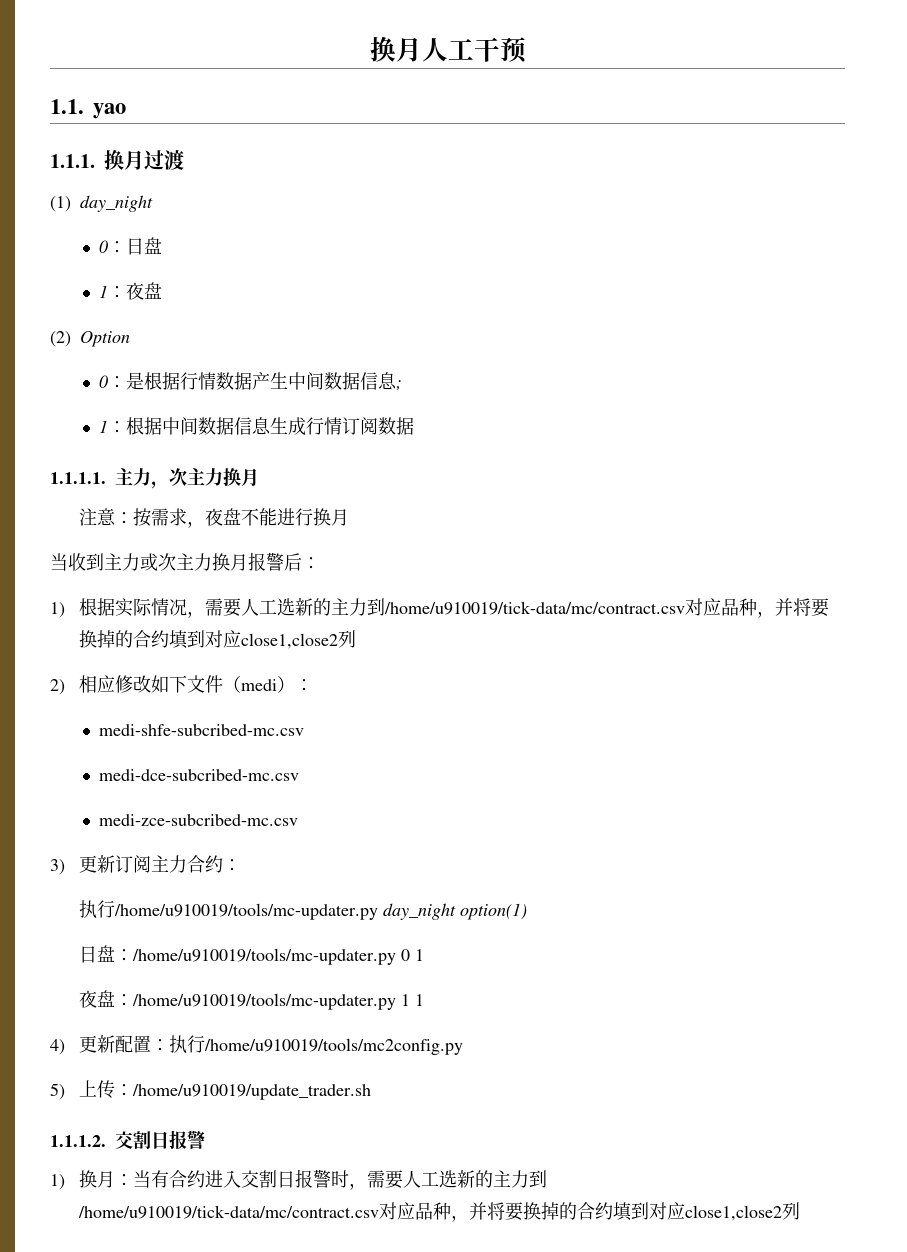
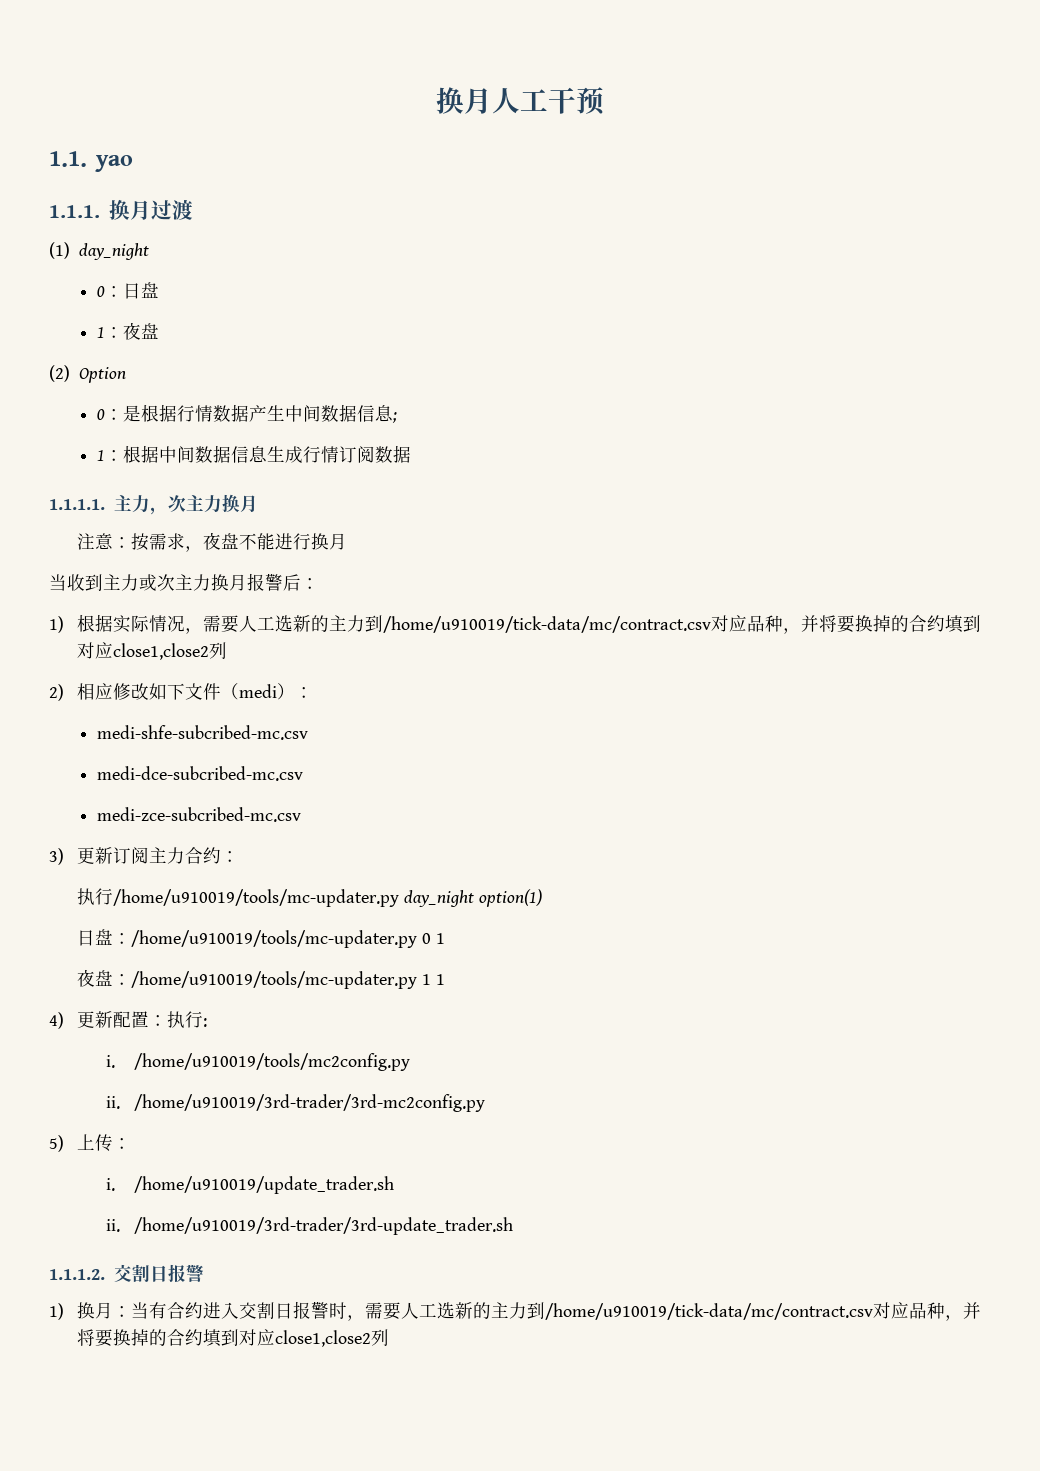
- 4)更新配置：执行/home/u910019/tools/mc2config.py
+ 4)更新配置：执行:
+ i. /home/u910019/tools/mc2config.py
+ ii. /home/u910019/3rd-trader/3rd-mc2config.py
- 5)上传：/home/u910019/update_trader.sh
+ 5)上传：
+ i. /home/u910019/update_trader.sh
+ ii. /home/u910019/3rd-trader/3rd-update_trader.sh

